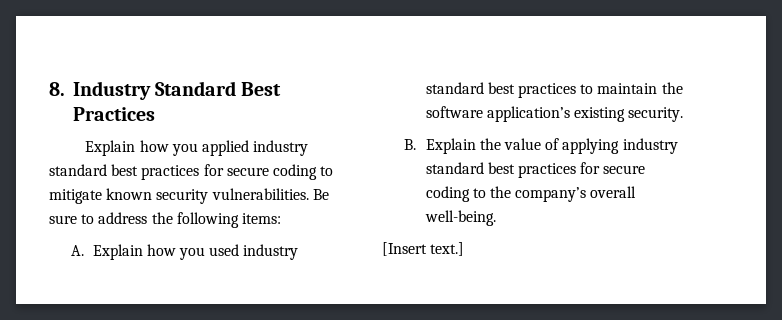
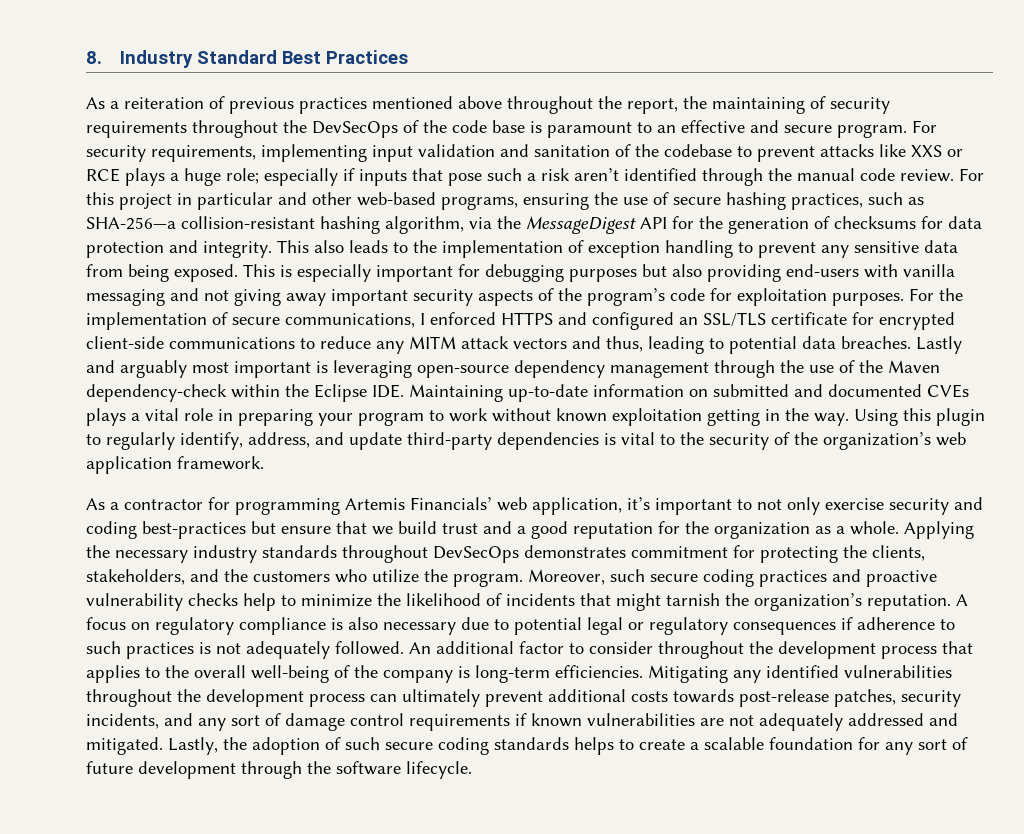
- Explain how you applied industry standard best practices for secure coding to mitigate known security vulnerabilities. Be sure to address the following items:
- A. Explain how you used industry standard best practices to maintain the software application’s existing security.
- B. Explain the value of applying industry standard best practices for secure coding to the company’s overall well-being.
- [Insert text.]
+ As a reiteration of previous practices mentioned above throughout the report, the maintaining of security requirements throughout the DevSecOps of the code base is paramount to an effective and secure program. For security requirements, implementing input validation and sanitation of the codebase to prevent attacks like XXS or RCE plays a huge role; especially if inputs that pose such a risk aren’t identified through the manual code review. For this project in particular and other web-based programs, ensuring the use of secure hashing practices, such as SHA-256—a collision-resistant hashing algorithm, via the MessageDigest API for the generation of checksums for data protection and integrity. This also leads to the implementation of exception handling to prevent any sensitive data from being exposed. This is especially important for debugging purposes but also providing end-users with vanilla messaging and not giving away important security aspects of the program’s code for exploitation purposes. For the implementation of secure communications, I enforced HTTPS and configured an SSL/TLS certificate for encrypted client-side communications to reduce any MITM attack vectors and thus, leading to potential data breaches. Lastly and arguably most important is leveraging open-source dependency management through the use of the Maven dependency-check within the Eclipse IDE. Maintaining up-to-date information on submitted and documented CVEs plays a vital role in preparing your program to work without known exploitation getting in the way. Using this plugin to regularly identify, address, and update third-party dependencies is vital to the security of the organization’s web application framework.
+ As a contractor for programming Artemis Financials’ web application, it’s important to not only exercise security and coding best-practices but ensure that we build trust and a good reputation for the organization as a whole. Applying the necessary industry standards throughout DevSecOps demonstrates commitment for protecting the clients, stakeholders, and the customers who utilize the program. Moreover, such secure coding practices and proactive vulnerability checks help to minimize the likelihood of incidents that might tarnish the organization’s reputation. A focus on regulatory compliance is also necessary due to potential legal or regulatory consequences if adherence to such practices is not adequately followed. An additional factor to consider throughout the development process that applies to the overall well-being of the company is long-term efficiencies. Mitigating any identified vulnerabilities throughout the development process can ultimately prevent additional costs towards post-release patches, security incidents, and any sort of damage control requirements if known vulnerabilities are not adequately addressed and mitigated. Lastly, the adoption of such secure coding standards helps to create a scalable foundation for any sort of future development through the software lifecycle.

